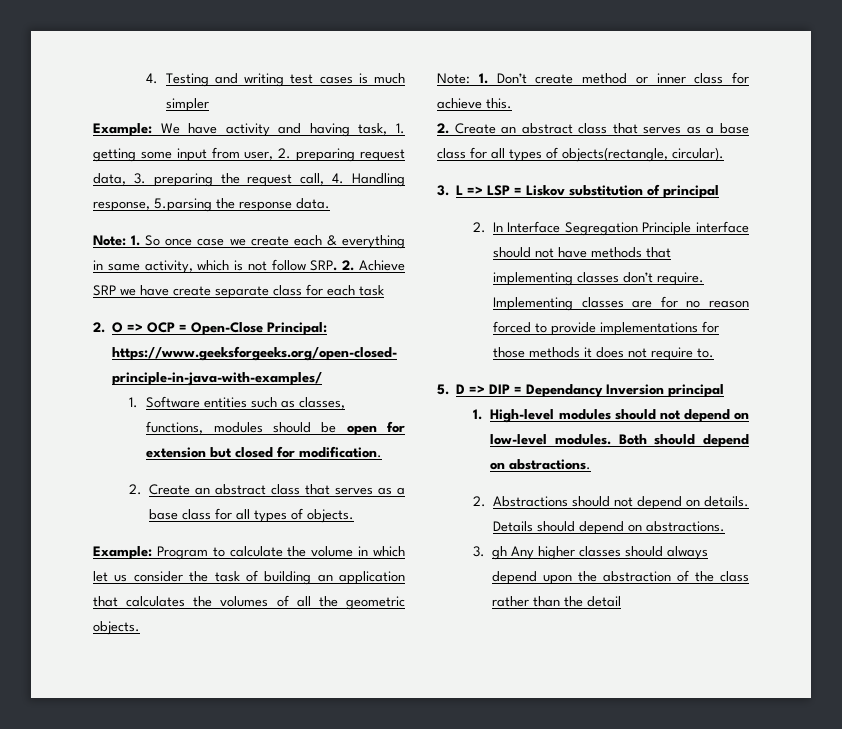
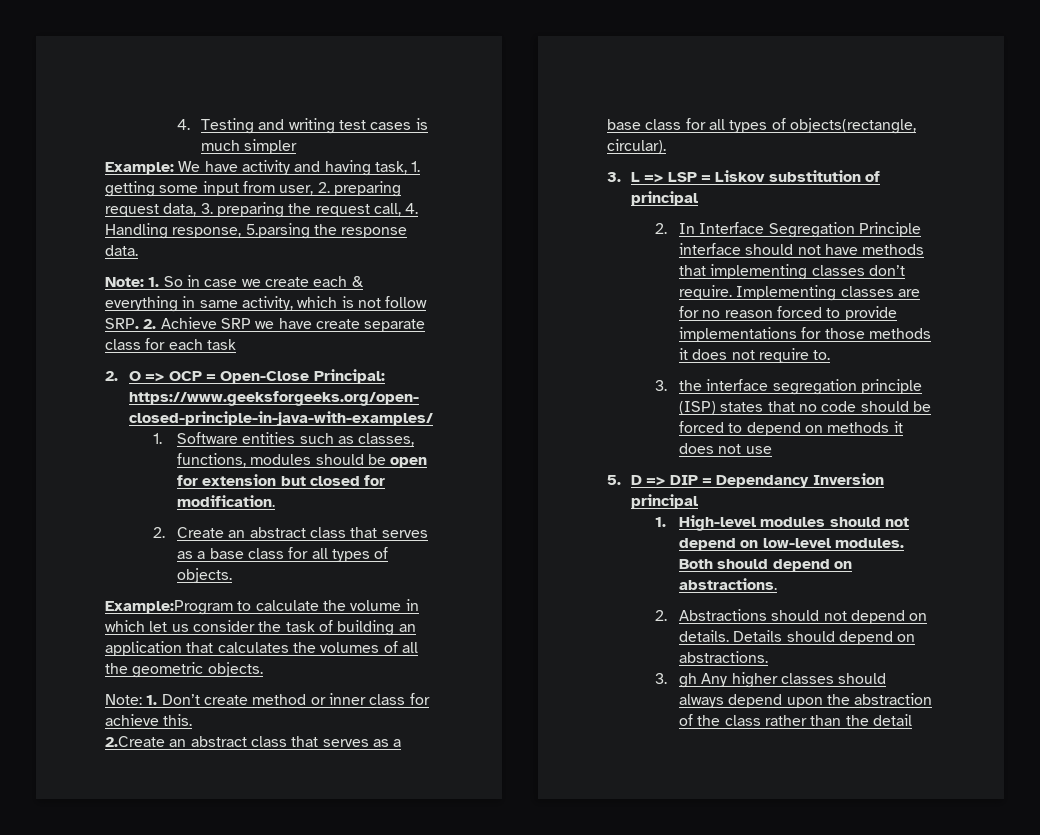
- Note: 1. So once case we create each & everything in same activity, which is not follow SRP. 2. Achieve SRP we have create separate class for each task
+ Note: 1. So in case we create each & everything in same activity, which is not follow SRP. 2. Achieve SRP we have create separate class for each task
- Example: Program to calculate the volume in which let us consider the task of building an application that calculates the volumes of all the geometric objects.
+ Example:Program to calculate the volume in which let us consider the task of building an application that calculates the volumes of all the geometric objects.
- 2. Create an abstract class that serves as a base class for all types of objects(rectangle, circular).
+ 2.Create an abstract class that serves as a base class for all types of objects(rectangle, circular).
+ 3. the interface segregation principle (ISP) states that no code should be forced to depend on methods it does not use

